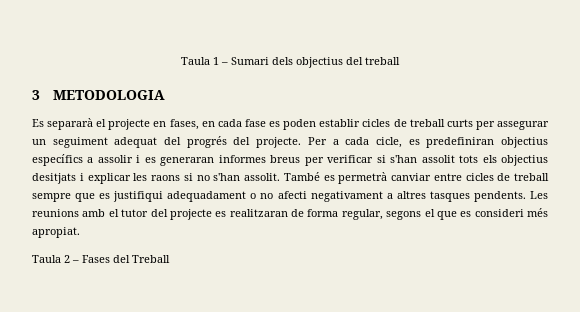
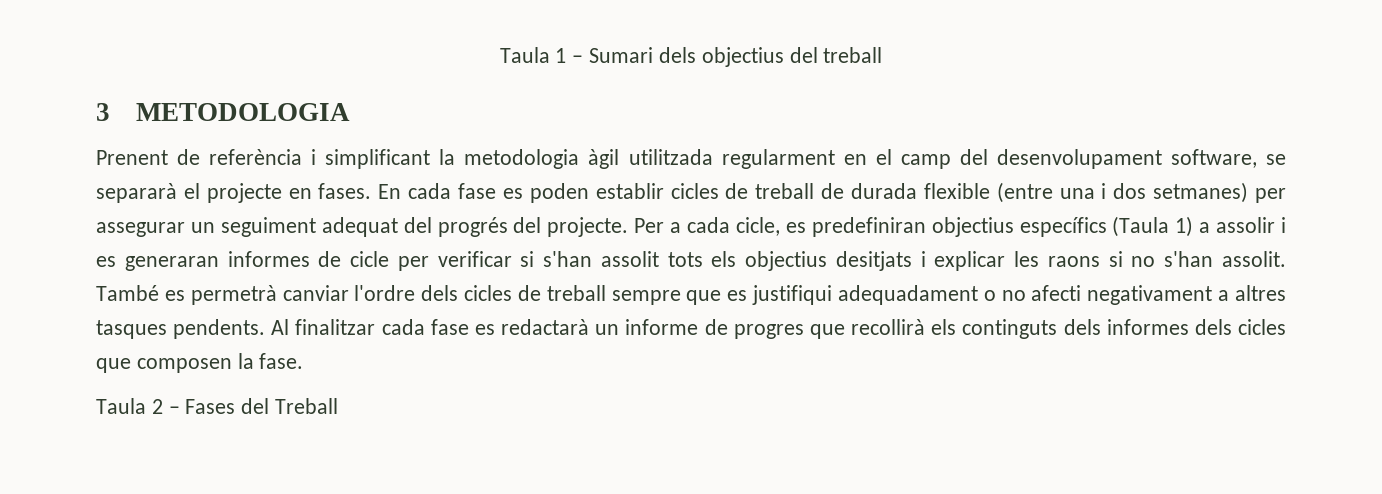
- Es separarà el projecte en fases, en cada fase es poden establir cicles de treball curts per assegurar un seguiment adequat del progrés del projecte.
+ Prenent de referència i simplificant la metodologia àgil utilitzada regularment en el camp del desenvolupament software, se separarà el projecte en fases. En cada fase es poden establir cicles de treball de durada flexible (entre una i dos setmanes) per assegurar un seguiment adequat del progrés del projecte.
- Per a cada cicle, es predefiniran objectius específics a assolir i es generaran informes breus per verificar si s'han assolit tots els objectius desitjats i explicar les raons si no s'han assolit.
+ Per a cada cicle, es predefiniran objectius específics (Taula 1) a assolir i es generaran informes de cicle per verificar si s'han assolit tots els objectius desitjats i explicar les raons si no s'han assolit.
- També es permetrà canviar entre cicles de treball sempre que es justifiqui adequadament o no afecti negativament a altres tasques pendents.
+ També es permetrà canviar l'ordre dels cicles de treball sempre que es justifiqui adequadament o no afecti negativament a altres tasques pendents.
- Les reunions amb el tutor del projecte es realitzaran de forma regular, segons el que es consideri més apropiat.
+ Al finalitzar cada fase es redactarà un informe de progres que recollirà els continguts dels informes dels cicles que composen la fase.

